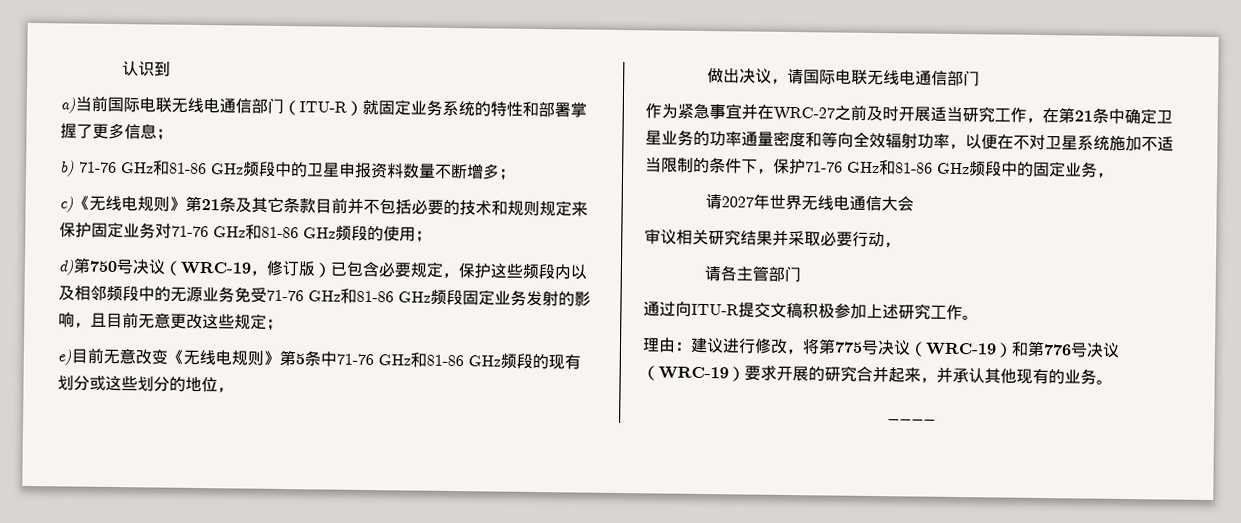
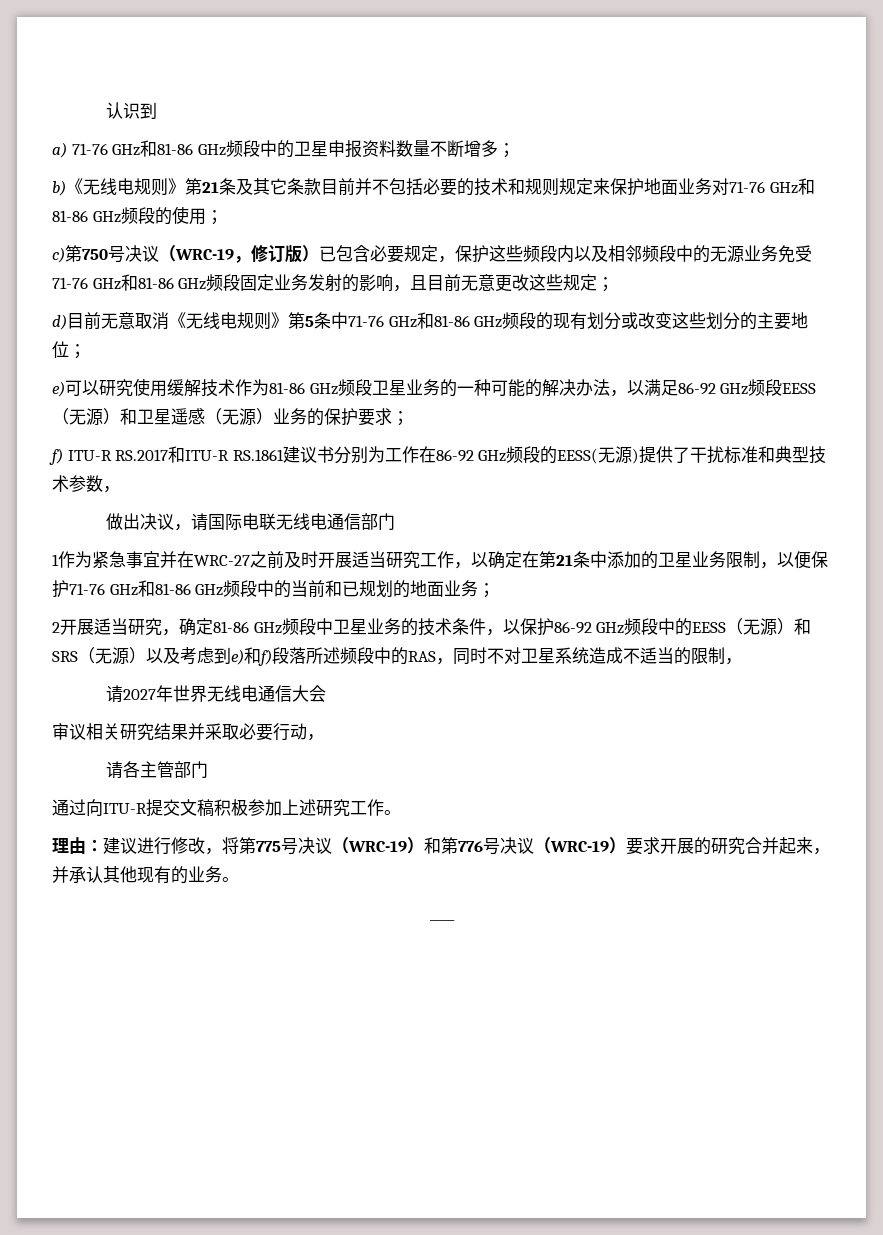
- a)当前国际电联无线电通信部门（ITU-R）就固定业务系统的特性和部署掌握了更多信息；
- b) 71-76 GHz和81-86 GHz频段中的卫星申报资料数量不断增多；
+ a) 71-76 GHz和81-86 GHz频段中的卫星申报资料数量不断增多；
- c)《无线电规则》第21条及其它条款目前并不包括必要的技术和规则规定来保护固定业务对71-76 GHz和81-86 GHz频段的使用；
+ b)《无线电规则》第21条及其它条款目前并不包括必要的技术和规则规定来保护地面业务对71-76 GHz和81-86 GHz频段的使用；
- d)第750号决议（WRC-19，修订版）已包含必要规定，保护这些频段内以及相邻频段中的无源业务免受71-76 GHz和81-86 GHz频段固定业务发射的影响，且目前无意更改这些规定；
+ c)第750号决议（WRC-19，修订版）已包含必要规定，保护这些频段内以及相邻频段中的无源业务免受71-76 GHz和81-86 GHz频段固定业务发射的影响，且目前无意更改这些规定；
- e)目前无意改变《无线电规则》第5条中71-76 GHz和81-86 GHz频段的现有划分或这些划分的地位，
+ d)目前无意取消《无线电规则》第5条中71-76 GHz和81-86 GHz频段的现有划分或改变这些划分的主要地位；
+ e)可以研究使用缓解技术作为81-86 GHz频段卫星业务的一种可能的解决办法，以满足86-92 GHz频段EESS（无源）和卫星遥感（无源）业务的保护要求；
+ f) ITU-R RS.2017和ITU-R RS.1861建议书分别为工作在86-92 GHz频段的EESS(无源)提供了干扰标准和典型技术参数，
- 作为紧急事宜并在WRC-27之前及时开展适当研究工作，在第21条中确定卫星业务的功率通量密度和等向全效辐射功率，以便在不对卫星系统施加不适当限制的条件下，保护71-76 GHz和81-86 GHz频段中的固定业务，
+ 1作为紧急事宜并在WRC-27之前及时开展适当研究工作，以确定在第21条中添加的卫星业务限制，以便保护71-76 GHz和81-86 GHz频段中的当前和已规划的地面业务；
+ 2开展适当研究，确定81-86 GHz频段中卫星业务的技术条件，以保护86-92 GHz频段中的EESS（无源）和SRS（无源）以及考虑到e)和f)段落所述频段中的RAS，同时不对卫星系统造成不适当的限制，

